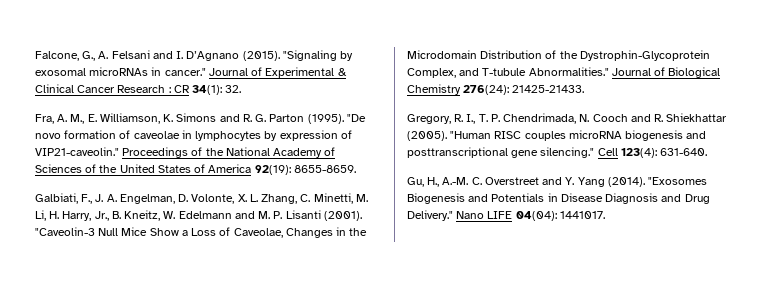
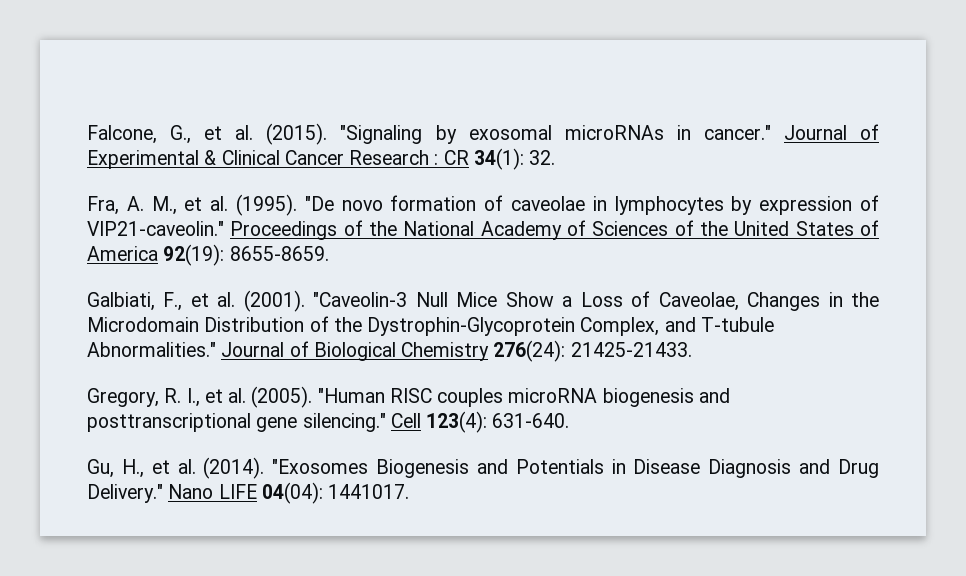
- Falcone, G., A. Felsani and I. D’Agnano (2015).
+ Falcone, G., et al. (2015).
- Fra, A. M., E. Williamson, K. Simons and R. G. Parton (1995).
+ Fra, A. M., et al. (1995).
- Galbiati, F., J. A. Engelman, D. Volonte, X. L. Zhang, C. Minetti, M. Li, H. Harry, Jr., B. Kneitz, W. Edelmann and M. P. Lisanti (2001).
+ Galbiati, F., et al. (2001).
- Gregory, R. I., T. P. Chendrimada, N. Cooch and R. Shiekhattar (2005).
+ Gregory, R. I., et al. (2005).
- Gu, H., A.-M. C. Overstreet and Y. Yang (2014).
+ Gu, H., et al. (2014).

